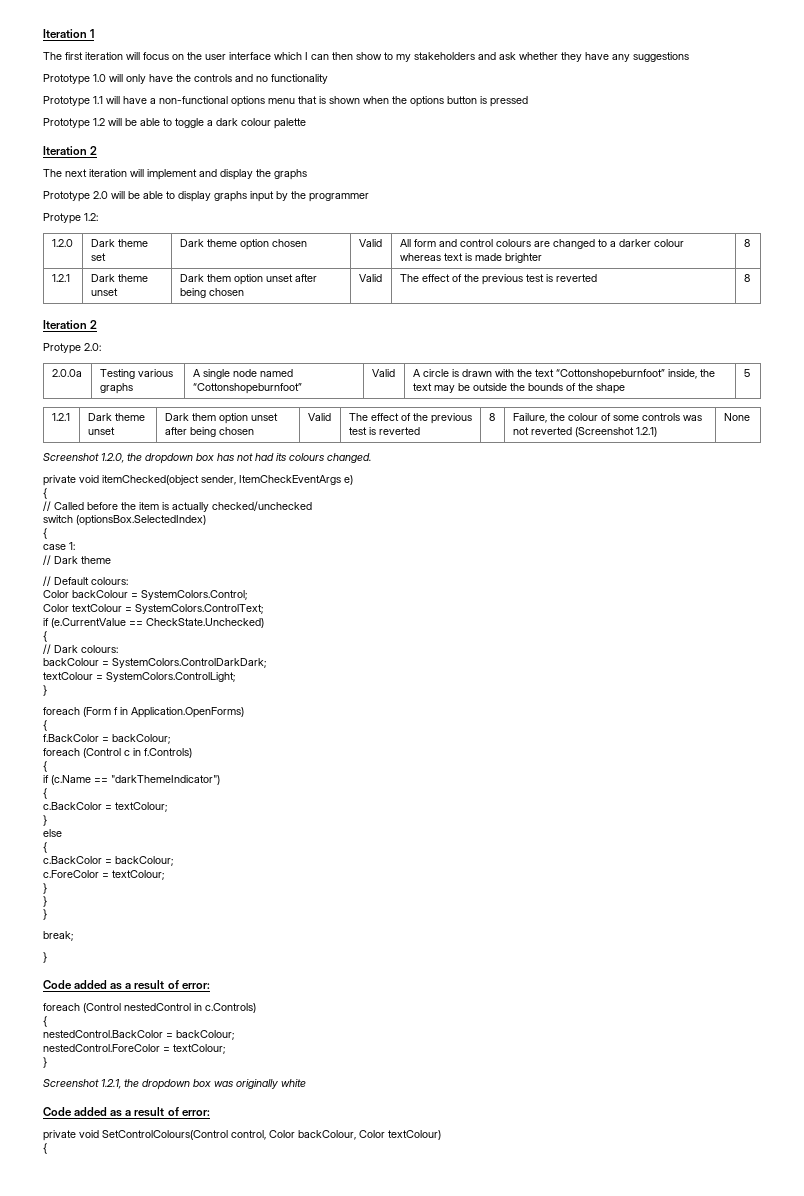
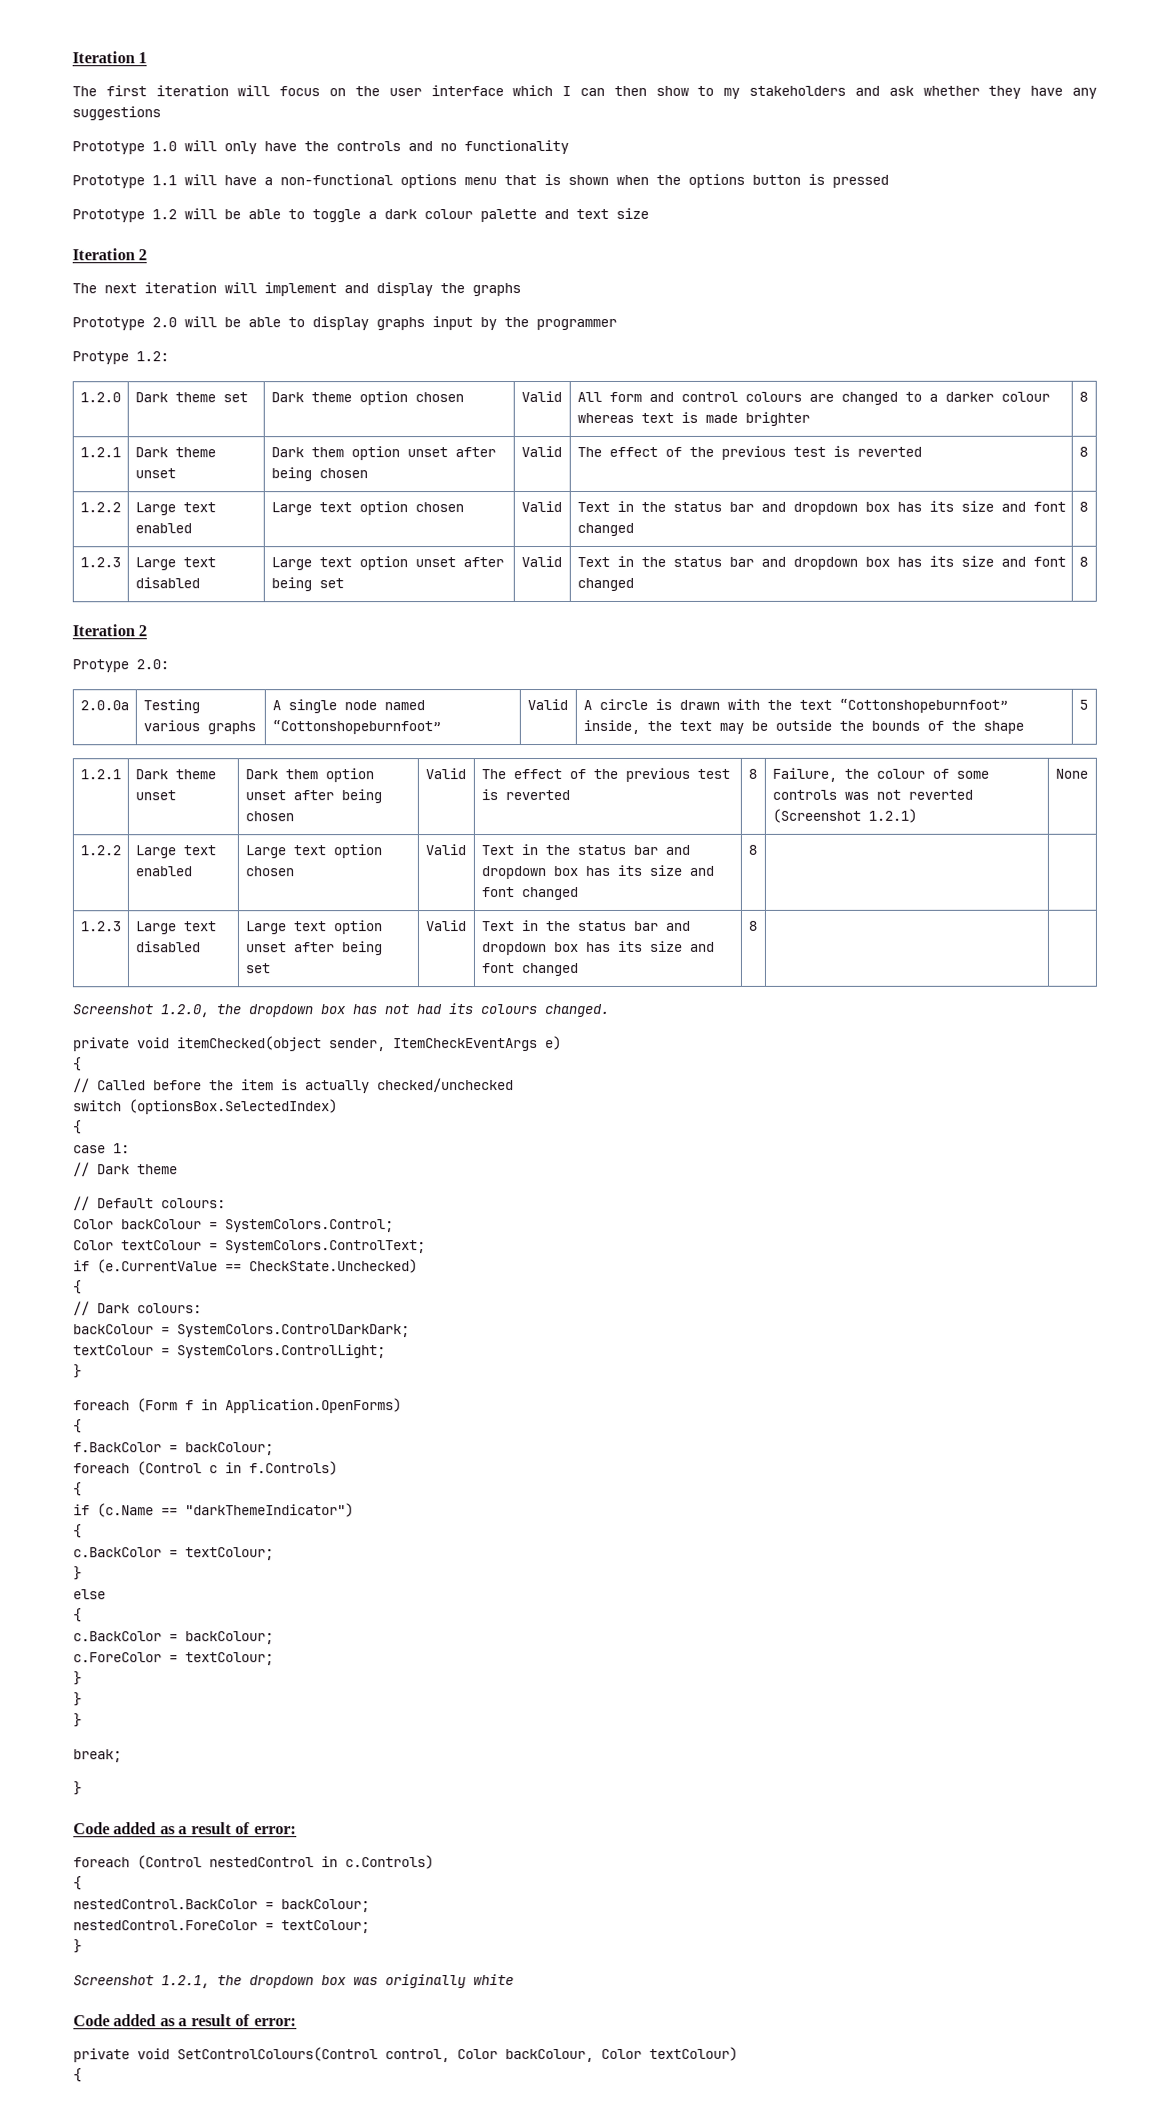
- Prototype 1.2 will be able to toggle a dark colour palette
+ Prototype 1.2 will be able to toggle a dark colour palette and text size
  1.2.0 | Dark theme set | Dark theme option chosen | Valid | All form and control colours are changed to a darker colour whereas text is made brighter | 8
  1.2.1 | Dark theme unset | Dark them option unset after being chosen | Valid | The effect of the previous test is reverted | 8
+ 1.2.2 | Large text enabled | Large text option chosen | Valid | Text in the status bar and dropdown box has its size and font changed | 8
+ 1.2.3 | Large text disabled | Large text option unset after being set | Valid | Text in the status bar and dropdown box has its size and font changed | 8
+ 1.2.2 | Large text enabled | Large text option chosen | Valid | Text in the status bar and dropdown box has its size and font changed | 8 | |
+ 1.2.3 | Large text disabled | Large text option unset after being set | Valid | Text in the status bar and dropdown box has its size and font changed | 8 | |

